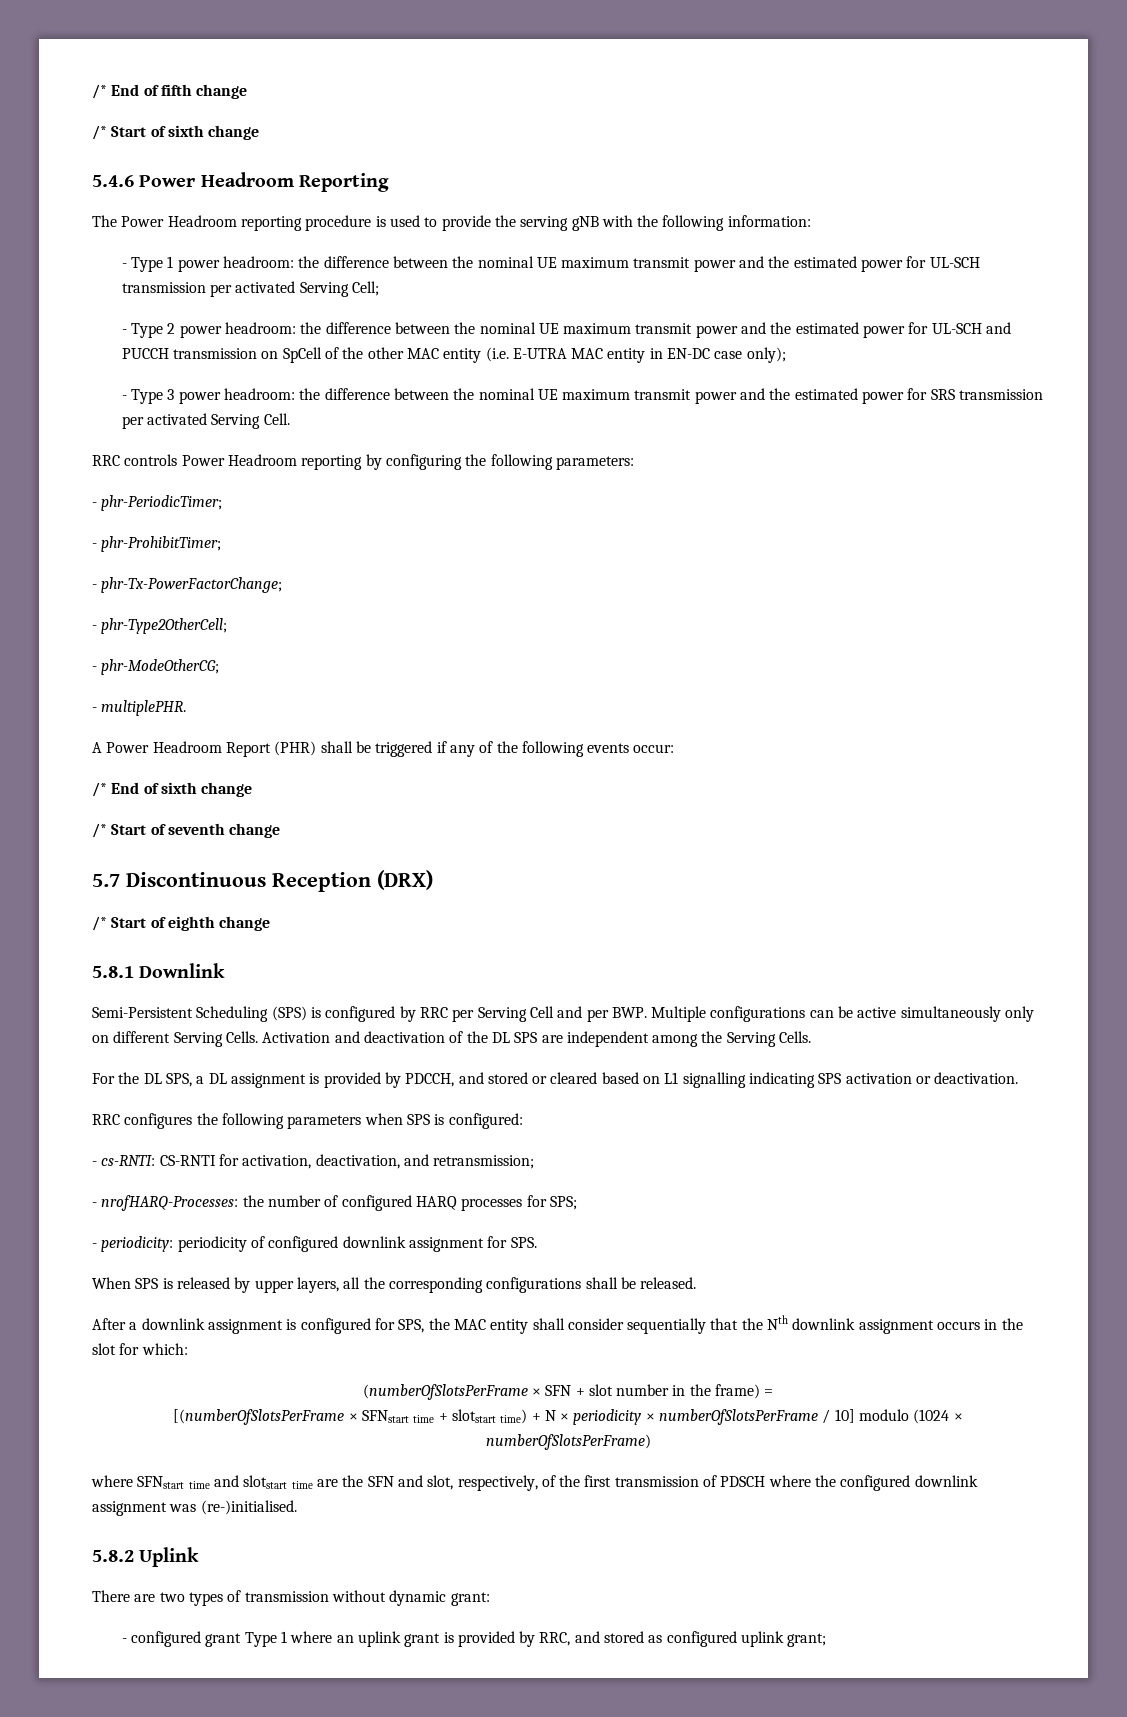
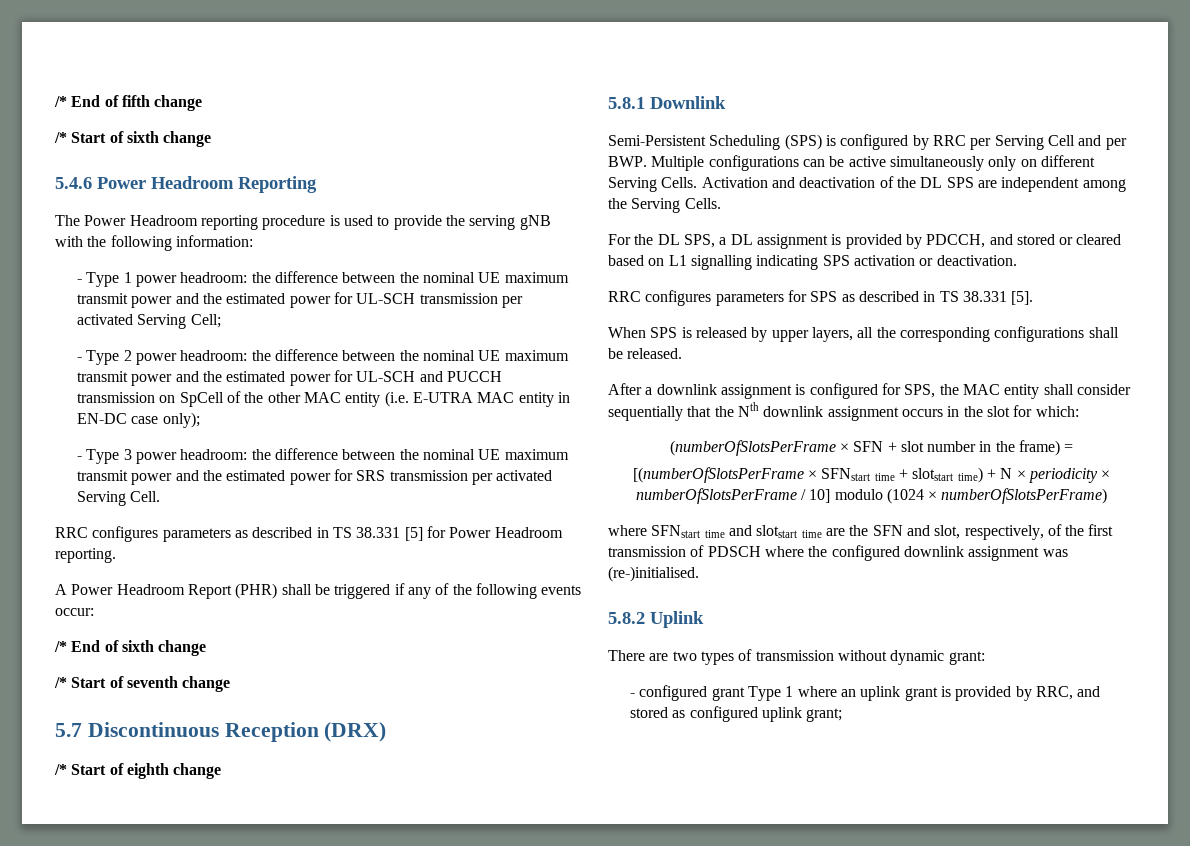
- RRC controls Power Headroom reporting by configuring the following parameters:
- - phr-PeriodicTimer;
- - phr-ProhibitTimer;
- - phr-Tx-PowerFactorChange;
- - phr-Type2OtherCell;
- - phr-ModeOtherCG;
- - multiplePHR.
+ RRC configures parameters as described in TS 38.331 [5] for Power Headroom reporting.
- RRC configures the following parameters when SPS is configured:
- - cs-RNTI: CS-RNTI for activation, deactivation, and retransmission;
- - nrofHARQ-Processes: the number of configured HARQ processes for SPS;
- - periodicity: periodicity of configured downlink assignment for SPS.
+ RRC configures parameters for SPS as described in TS 38.331 [5].

